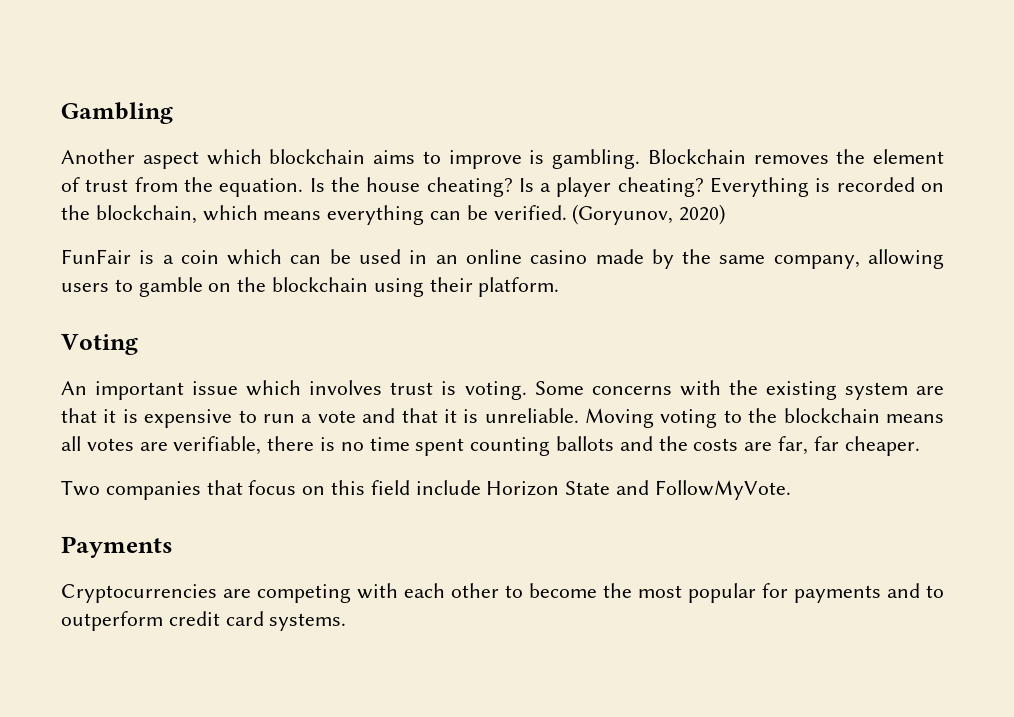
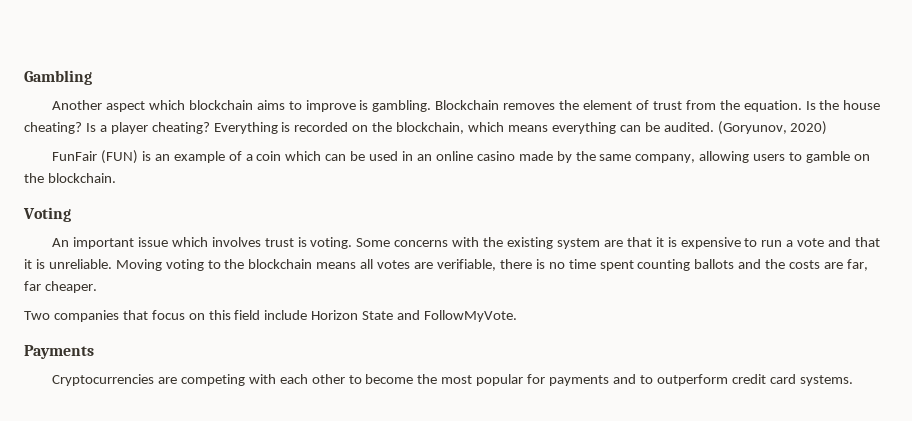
- Everything is recorded on the blockchain, which means everything can be verified.
+ Everything is recorded on the blockchain, which means everything can be audited.
- FunFair is a coin which can be used in an online casino made by the same company, allowing users to gamble on the blockchain using their platform.
+ FunFair (FUN) is an example of a coin which can be used in an online casino made by the same company, allowing users to gamble on the blockchain.

